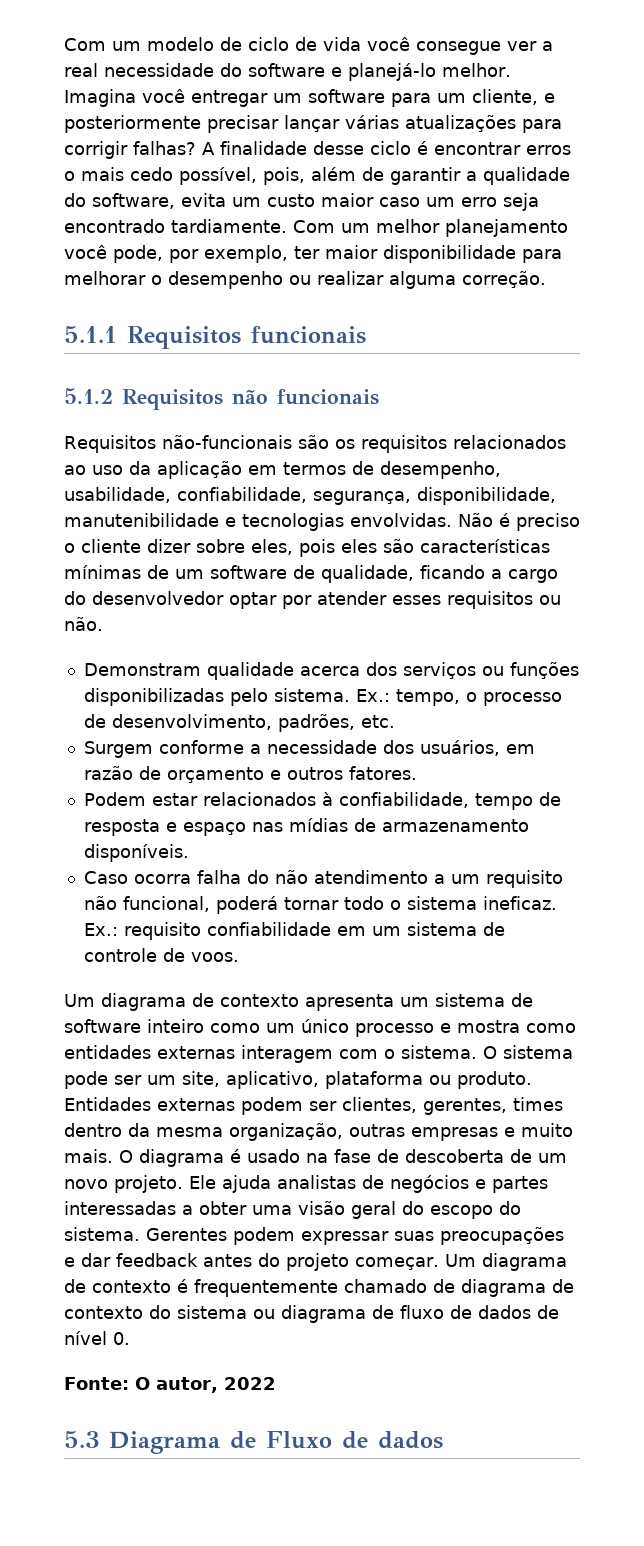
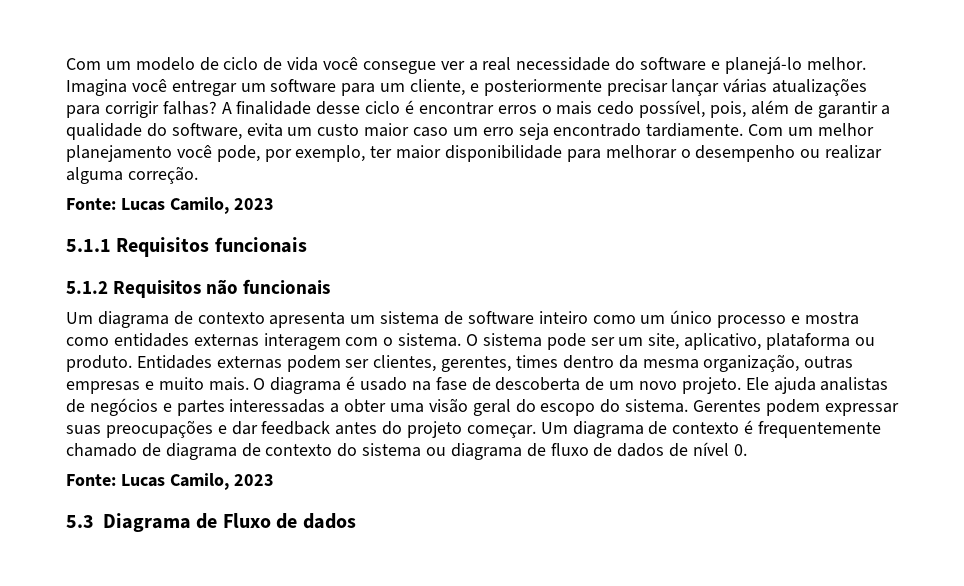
  Com um melhor planejamento você pode, por exemplo, ter maior disponibilidade para melhorar o desempenho ou realizar alguma correção.
+ Fonte: Lucas Camilo, 2023
- Requisitos não-funcionais são os requisitos relacionados ao uso da aplicação em termos de desempenho, usabilidade, confiabilidade, segurança, disponibilidade, manutenibilidade e tecnologias envolvidas. Não é preciso o cliente dizer sobre eles, pois eles são características mínimas de um software de qualidade, ficando a cargo do desenvolvedor optar por atender esses requisitos ou não.
- Demonstram qualidade acerca dos serviços ou funções disponibilizadas pelo sistema. Ex.: tempo, o processo de desenvolvimento, padrões, etc.
- Surgem conforme a necessidade dos usuários, em razão de orçamento e outros fatores.
- Podem estar relacionados à confiabilidade, tempo de resposta e espaço nas mídias de armazenamento disponíveis.
- Caso ocorra falha do não atendimento a um requisito não funcional, poderá tornar todo o sistema ineficaz. Ex.: requisito confiabilidade em um sistema de controle de voos.
  Um diagrama de contexto é frequentemente chamado de diagrama de contexto do sistema ou diagrama de fluxo de dados de nível 0.
- Fonte: O autor, 2022
+ Fonte: Lucas Camilo, 2023

